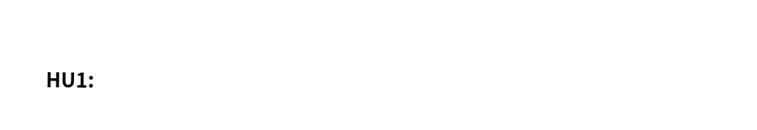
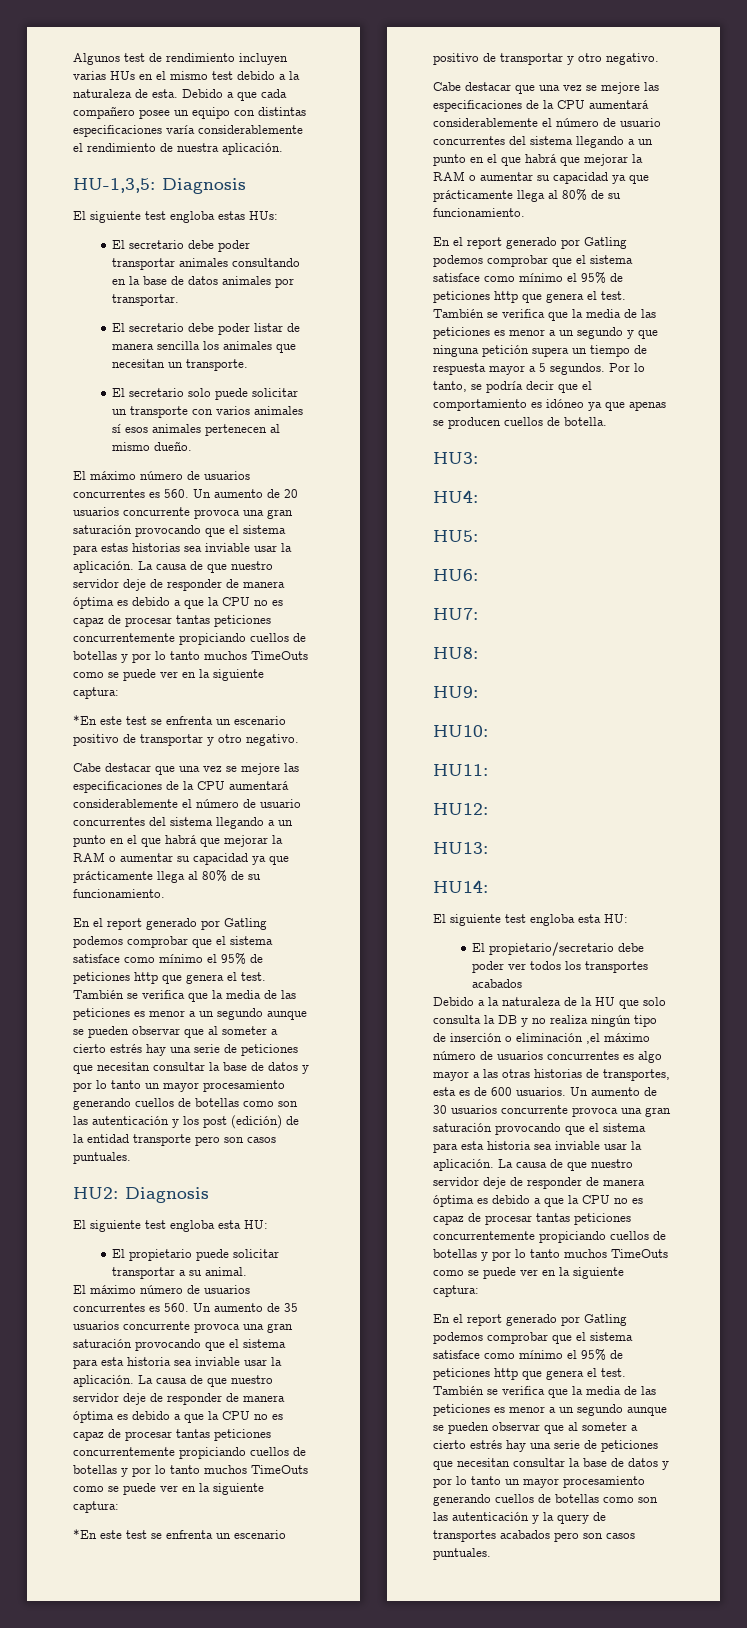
- HU1:
+ Algunos test de rendimiento incluyen varias HUs en el mismo test debido a la naturaleza de esta. Debido a que cada compañero posee un equipo con distintas especificaciones varía considerablemente el rendimiento de nuestra aplicación.
+ HU-1,3,5: Diagnosis
+ El siguiente test engloba estas HUs:
+ El secretario debe poder transportar animales consultando en la base de datos animales por transportar.
+ El secretario debe poder listar de manera sencilla los animales que necesitan un transporte.
+ El secretario solo puede solicitar un transporte con varios animales sí esos animales pertenecen al mismo dueño.
+ El máximo número de usuarios concurrentes es 560. Un aumento de 20 usuarios concurrente provoca una gran saturación provocando que el sistema para estas historias sea inviable usar la aplicación. La causa de que nuestro servidor deje de responder de manera óptima es debido a que la CPU no es capaz de procesar tantas peticiones concurrentemente propiciando cuellos de botellas y por lo tanto muchos TimeOuts como se puede ver en la siguiente captura:
+ *En este test se enfrenta un escenario positivo de transportar y otro negativo.
+ Cabe destacar que una vez se mejore las especificaciones de la CPU aumentará considerablemente el número de usuario concurrentes del sistema llegando a un punto en el que habrá que mejorar la RAM o aumentar su capacidad ya que prácticamente llega al 80% de su funcionamiento.
+ En el report generado por Gatling podemos comprobar que el sistema satisface como mínimo el 95% de peticiones http que genera el test. También se verifica que la media de las peticiones es menor a un segundo aunque se pueden observar que al someter a cierto estrés hay una serie de peticiones que necesitan consultar la base de datos y por lo tanto un mayor procesamiento generando cuellos de botellas como son las autenticación y los post (edición) de la entidad transporte pero son casos puntuales.
+ HU2: Diagnosis
+ El siguiente test engloba esta HU:
+ El propietario puede solicitar transportar a su animal.
+ El máximo número de usuarios concurrentes es 560. Un aumento de 35 usuarios concurrente provoca una gran saturación provocando que el sistema para esta historia sea inviable usar la aplicación. La causa de que nuestro servidor deje de responder de manera óptima es debido a que la CPU no es capaz de procesar tantas peticiones concurrentemente propiciando cuellos de botellas y por lo tanto muchos TimeOuts como se puede ver en la siguiente captura:
+ *En este test se enfrenta un escenario positivo de transportar y otro negativo.
+ Cabe destacar que una vez se mejore las especificaciones de la CPU aumentará considerablemente el número de usuario concurrentes del sistema llegando a un punto en el que habrá que mejorar la RAM o aumentar su capacidad ya que prácticamente llega al 80% de su funcionamiento.
+ En el report generado por Gatling podemos comprobar que el sistema satisface como mínimo el 95% de peticiones http que genera el test. También se verifica que la media de las peticiones es menor a un segundo y que ninguna petición supera un tiempo de respuesta mayor a 5 segundos. Por lo tanto, se podría decir que el comportamiento es idóneo ya que apenas se producen cuellos de botella.
+ HU3:
+ HU4:
+ HU5:
+ HU6:
+ HU7:
+ HU8:
+ HU9:
+ HU10:
+ HU11:
+ HU12:
+ HU13:
+ HU14:
+ El siguiente test engloba esta HU:
+ El propietario/secretario debe poder ver todos los transportes acabados
+ Debido a la naturaleza de la HU que solo consulta la DB y no realiza ningún tipo de inserción o eliminación ,el máximo número de usuarios concurrentes es algo mayor a las otras historias de transportes, esta es de 600 usuarios. Un aumento de 30 usuarios concurrente provoca una gran saturación provocando que el sistema para esta historia sea inviable usar la aplicación. La causa de que nuestro servidor deje de responder de manera óptima es debido a que la CPU no es capaz de procesar tantas peticiones concurrentemente propiciando cuellos de botellas y por lo tanto muchos TimeOuts como se puede ver en la siguiente captura:
+ En el report generado por Gatling podemos comprobar que el sistema satisface como mínimo el 95% de peticiones http que genera el test. También se verifica que la media de las peticiones es menor a un segundo aunque se pueden observar que al someter a cierto estrés hay una serie de peticiones que necesitan consultar la base de datos y por lo tanto un mayor procesamiento generando cuellos de botellas como son las autenticación y la query de transportes acabados pero son casos puntuales.

